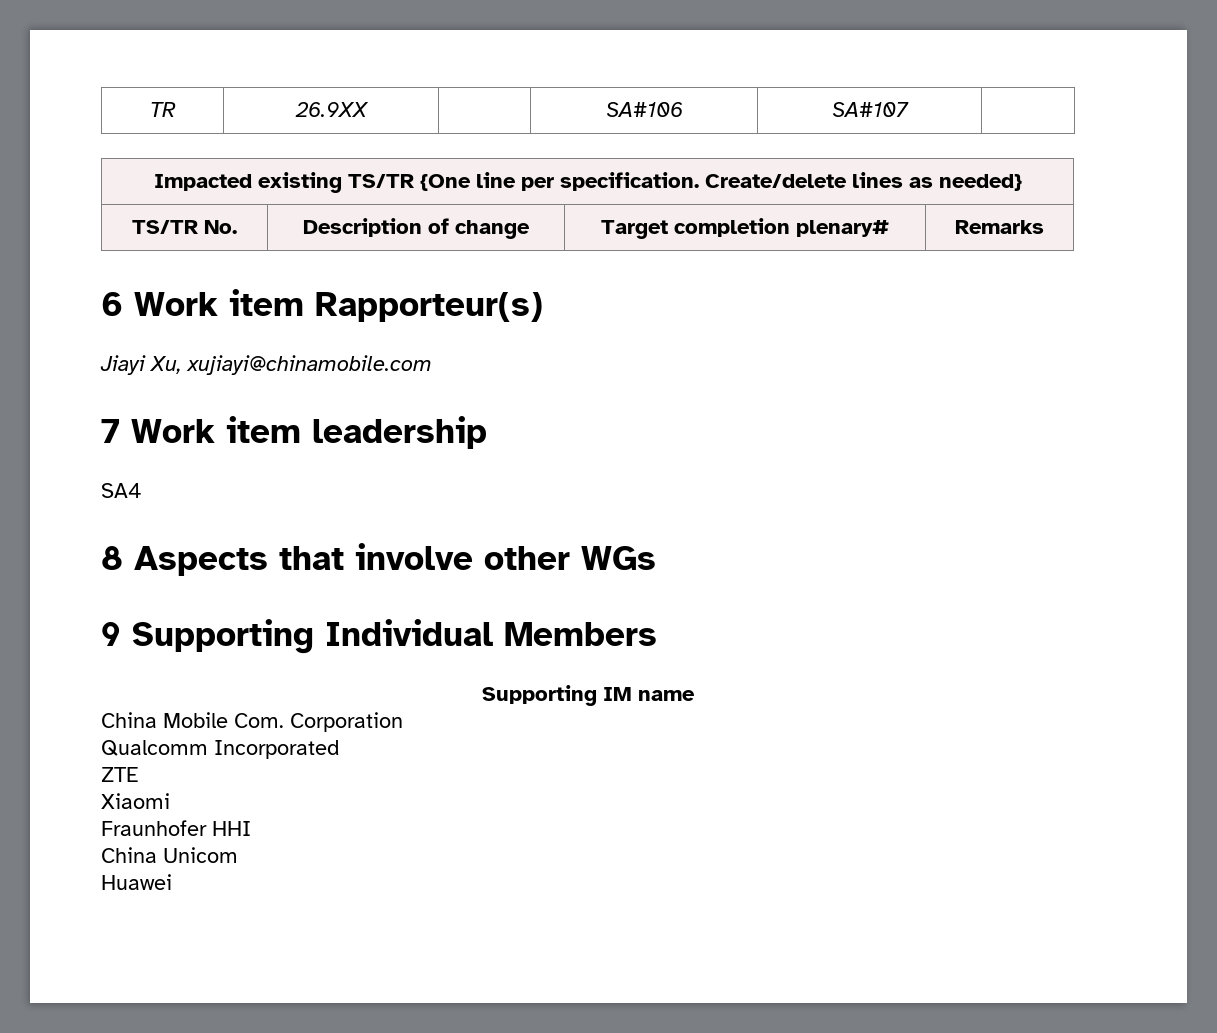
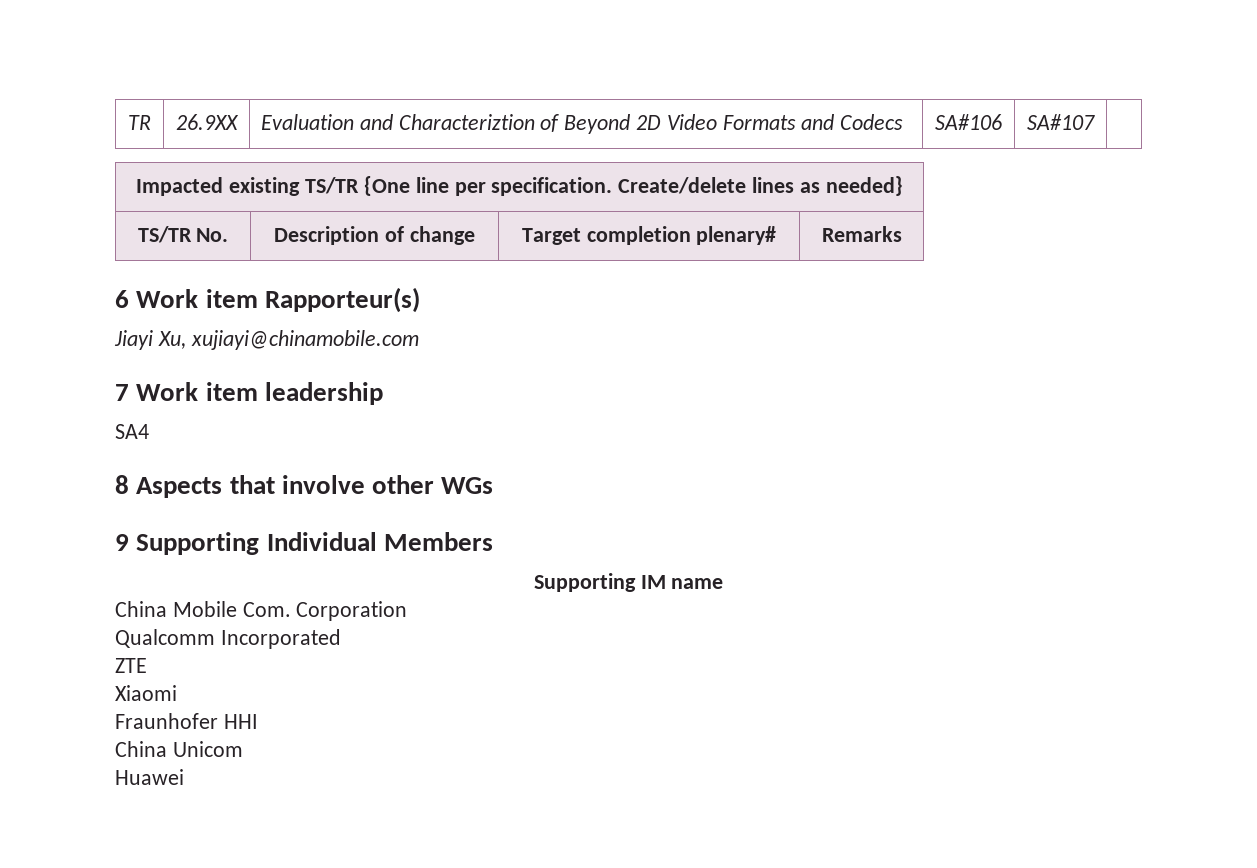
- TR | 26.9XX | | SA#106 | SA#107 |
+ TR | 26.9XX | Evaluation and Characteriztion of Beyond 2D Video Formats and Codecs | SA#106 | SA#107 |

